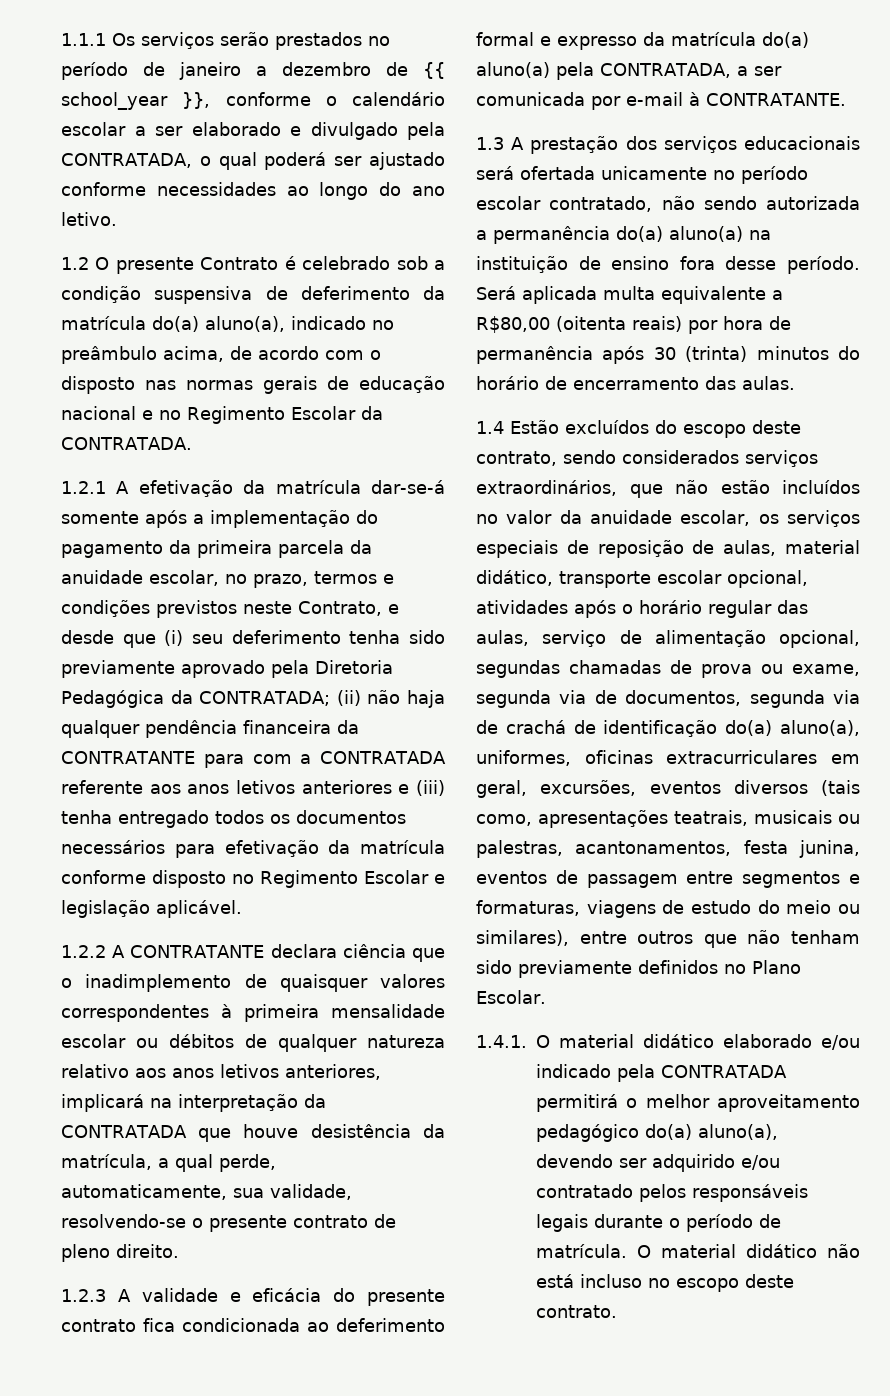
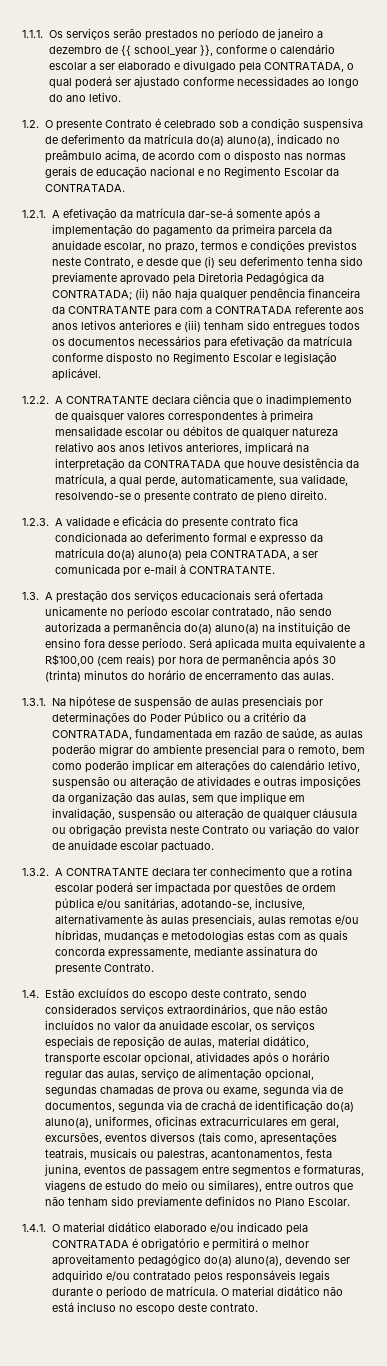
- 1.1.1 Os serviços serão prestados no período de janeiro a dezembro de {{ school_year }}, conforme o calendário escolar a ser elaborado e divulgado pela CONTRATADA, o qual poderá ser ajustado conforme necessidades ao longo do ano letivo.
+ 1.1.1. Os serviços serão prestados no período de janeiro a dezembro de {{ school_year }}, conforme o calendário escolar a ser elaborado e divulgado pela CONTRATADA, o qual poderá ser ajustado conforme necessidades ao longo do ano letivo.
- 1.2 O presente Contrato é celebrado sob a condição suspensiva de deferimento da matrícula do(a) aluno(a), indicado no preâmbulo acima, de acordo com o disposto nas normas gerais de educação nacional e no Regimento Escolar da CONTRATADA.
+ 1.2. O presente Contrato é celebrado sob a condição suspensiva de deferimento da matrícula do(a) aluno(a), indicado no preâmbulo acima, de acordo com o disposto nas normas gerais de educação nacional e no Regimento Escolar da CONTRATADA.
- 1.2.1 A efetivação da matrícula dar-se-á somente após a implementação do pagamento da primeira parcela da anuidade escolar, no prazo, termos e condições previstos neste Contrato, e desde que (i) seu deferimento tenha sido previamente aprovado pela Diretoria Pedagógica da CONTRATADA;
+ 1.2.1. A efetivação da matrícula dar-se-á somente após a implementação do pagamento da primeira parcela da anuidade escolar, no prazo, termos e condições previstos neste Contrato, e desde que (i) seu deferimento tenha sido previamente aprovado pela Diretoria Pedagógica da CONTRATADA;
- (ii) não haja qualquer pendência financeira da CONTRATANTE para com a CONTRATADA referente aos anos letivos anteriores e (iii) tenha entregado todos os documentos necessários para efetivação da matrícula conforme disposto no Regimento Escolar e legislação aplicável.
+ (ii) não haja qualquer pendência financeira da CONTRATANTE para com a CONTRATADA referente aos anos letivos anteriores e (iii) tenham sido entregues todos os documentos necessários para efetivação da matrícula conforme disposto no Regimento Escolar e legislação aplicável.
- 1.2.2 A CONTRATANTE declara ciência que o inadimplemento de quaisquer valores correspondentes à primeira mensalidade escolar ou débitos de qualquer natureza relativo aos anos letivos anteriores, implicará na interpretação da CONTRATADA que houve desistência da matrícula, a qual perde, automaticamente, sua validade, resolvendo-se o presente contrato de pleno direito.
+ 1.2.2. A CONTRATANTE declara ciência que o inadimplemento de quaisquer valores correspondentes à primeira mensalidade escolar ou débitos de qualquer natureza relativo aos anos letivos anteriores, implicará na interpretação da CONTRATADA que houve desistência da matrícula, a qual perde, automaticamente, sua validade, resolvendo-se o presente contrato de pleno direito.
- 1.2.3 A validade e eficácia do presente contrato fica condicionada ao deferimento formal e expresso da matrícula do(a) aluno(a) pela CONTRATADA, a ser comunicada por e-mail à CONTRATANTE.
+ 1.2.3. A validade e eficácia do presente contrato fica condicionada ao deferimento formal e expresso da matrícula do(a) aluno(a) pela CONTRATADA, a ser comunicada por e-mail à CONTRATANTE.
- 1.3 A prestação dos serviços educacionais será ofertada unicamente no período escolar contratado, não sendo autorizada a permanência do(a) aluno(a) na instituição de ensino fora desse período.
+ 1.3. A prestação dos serviços educacionais será ofertada unicamente no período escolar contratado, não sendo autorizada a permanência do(a) aluno(a) na instituição de ensino fora desse período.
- Será aplicada multa equivalente a R$80,00 (oitenta reais) por hora de permanência após 30 (trinta) minutos do horário de encerramento das aulas.
+ Será aplicada multa equivalente a R$100,00 (cem reais) por hora de permanência após 30 (trinta) minutos do horário de encerramento das aulas.
- 1.4 Estão excluídos do escopo deste contrato, sendo considerados serviços extraordinários, que não estão incluídos no valor da anuidade escolar, os serviços especiais de reposição de aulas, material didático, transporte escolar opcional, atividades após o horário regular das aulas, serviço de alimentação opcional, segundas chamadas de prova ou exame, segunda via de documentos, segunda via de crachá de identificação do(a) aluno(a), uniformes, oficinas extracurriculares em geral, excursões, eventos diversos (tais como, apresentações teatrais, musicais ou palestras, acantonamentos, festa junina, eventos de passagem entre segmentos e formaturas, viagens de estudo do meio ou similares), entre outros que não tenham sido previamente definidos no Plano Escolar.
+ 1.3.1. Na hipótese de suspensão de aulas presenciais por determinações do Poder Público ou a critério da CONTRATADA, fundamentada em razão de saúde, as aulas poderão migrar do ambiente presencial para o remoto, bem como poderão implicar em alterações do calendário letivo, suspensão ou alteração de atividades e outras imposições da organização das aulas, sem que implique em invalidação, suspensão ou alteração de qualquer cláusula ou obrigação prevista neste Contrato ou variação do valor de anuidade escolar pactuado.
+ 1.3.2. A CONTRATANTE declara ter conhecimento que a rotina escolar poderá ser impactada por questões de ordem pública e/ou sanitárias, adotando-se, inclusive, alternativamente às aulas presenciais, aulas remotas e/ou híbridas, mudanças e metodologias estas com as quais concorda expressamente, mediante assinatura do presente Contrato.
+ 1.4. Estão excluídos do escopo deste contrato, sendo considerados serviços extraordinários, que não estão incluídos no valor da anuidade escolar, os serviços especiais de reposição de aulas, material didático, transporte escolar opcional, atividades após o horário regular das aulas, serviço de alimentação opcional, segundas chamadas de prova ou exame, segunda via de documentos, segunda via de crachá de identificação do(a) aluno(a), uniformes, oficinas extracurriculares em geral, excursões, eventos diversos (tais como, apresentações teatrais, musicais ou palestras, acantonamentos, festa junina, eventos de passagem entre segmentos e formaturas, viagens de estudo do meio ou similares), entre outros que não tenham sido previamente definidos no Plano Escolar.
- 1.4.1. O material didático elaborado e/ou indicado pela CONTRATADA permitirá o melhor aproveitamento pedagógico do(a) aluno(a), devendo ser adquirido e/ou contratado pelos responsáveis legais durante o período de matrícula.
+ 1.4.1. O material didático elaborado e/ou indicado pela CONTRATADA é obrigatório e permitirá o melhor aproveitamento pedagógico do(a) aluno(a), devendo ser adquirido e/ou contratado pelos responsáveis legais durante o período de matrícula.

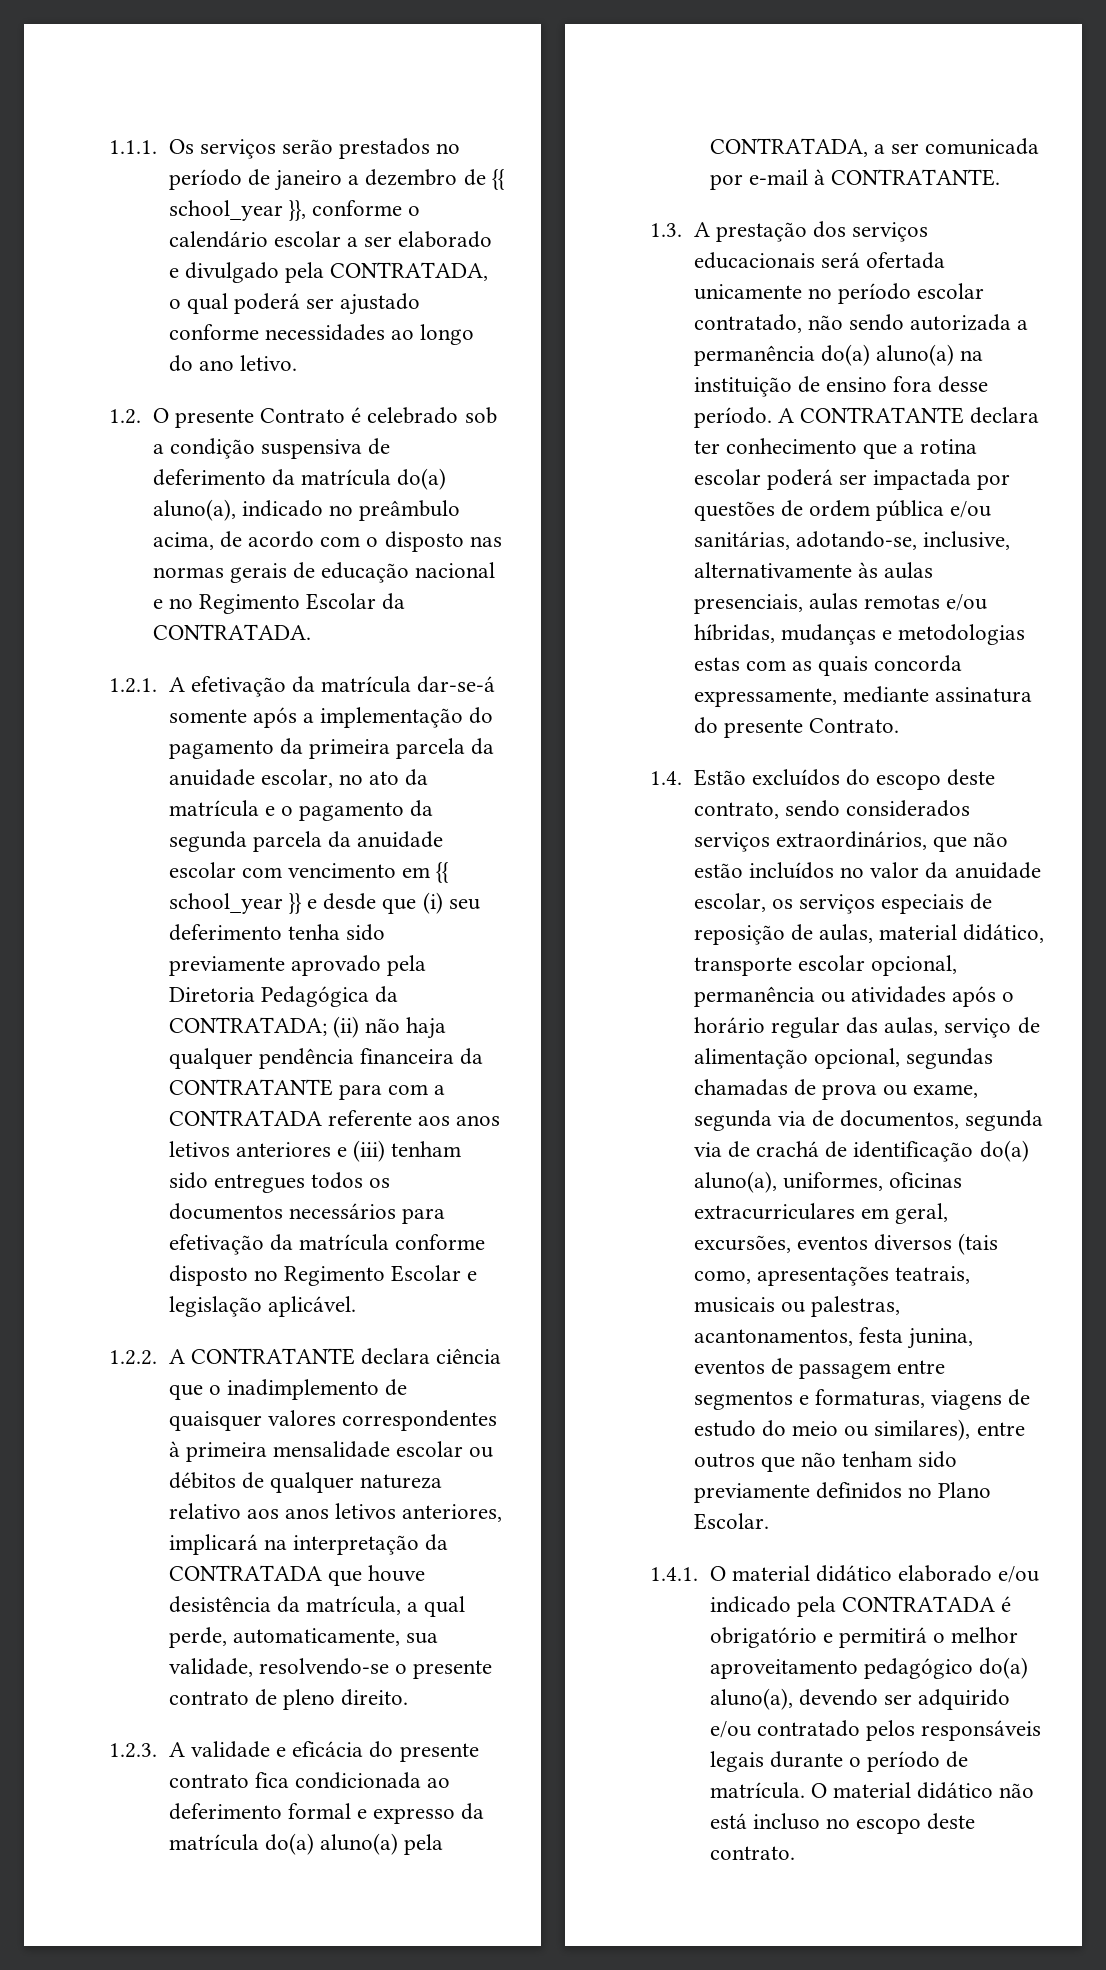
- 1.2.1. A efetivação da matrícula dar-se-á somente após a implementação do pagamento da primeira parcela da anuidade escolar, no prazo, termos e condições previstos neste Contrato, e desde que (i) seu deferimento tenha sido previamente aprovado pela Diretoria Pedagógica da CONTRATADA;
+ 1.2.1. A efetivação da matrícula dar-se-á somente após a implementação do pagamento da primeira parcela da anuidade escolar, no ato da matrícula e o pagamento da segunda parcela da anuidade escolar com vencimento em {{ school_year }} e desde que (i) seu deferimento tenha sido previamente aprovado pela Diretoria Pedagógica da CONTRATADA;
- Será aplicada multa equivalente a R$100,00 (cem reais) por hora de permanência após 30 (trinta) minutos do horário de encerramento das aulas.
- 1.3.1. Na hipótese de suspensão de aulas presenciais por determinações do Poder Público ou a critério da CONTRATADA, fundamentada em razão de saúde, as aulas poderão migrar do ambiente presencial para o remoto, bem como poderão implicar em alterações do calendário letivo, suspensão ou alteração de atividades e outras imposições da organização das aulas, sem que implique em invalidação, suspensão ou alteração de qualquer cláusula ou obrigação prevista neste Contrato ou variação do valor de anuidade escolar pactuado.
- 1.3.2. A CONTRATANTE declara ter conhecimento que a rotina escolar poderá ser impactada por questões de ordem pública e/ou sanitárias, adotando-se, inclusive, alternativamente às aulas presenciais, aulas remotas e/ou híbridas, mudanças e metodologias estas com as quais concorda expressamente, mediante assinatura do presente Contrato.
+ A CONTRATANTE declara ter conhecimento que a rotina escolar poderá ser impactada por questões de ordem pública e/ou sanitárias, adotando-se, inclusive, alternativamente às aulas presenciais, aulas remotas e/ou híbridas, mudanças e metodologias estas com as quais concorda expressamente, mediante assinatura do presente Contrato.
- 1.4. Estão excluídos do escopo deste contrato, sendo considerados serviços extraordinários, que não estão incluídos no valor da anuidade escolar, os serviços especiais de reposição de aulas, material didático, transporte escolar opcional, atividades após o horário regular das aulas, serviço de alimentação opcional, segundas chamadas de prova ou exame, segunda via de documentos, segunda via de crachá de identificação do(a) aluno(a), uniformes, oficinas extracurriculares em geral, excursões, eventos diversos (tais como, apresentações teatrais, musicais ou palestras, acantonamentos, festa junina, eventos de passagem entre segmentos e formaturas, viagens de estudo do meio ou similares), entre outros que não tenham sido previamente definidos no Plano Escolar.
+ 1.4. Estão excluídos do escopo deste contrato, sendo considerados serviços extraordinários, que não estão incluídos no valor da anuidade escolar, os serviços especiais de reposição de aulas, material didático, transporte escolar opcional, permanência ou atividades após o horário regular das aulas, serviço de alimentação opcional, segundas chamadas de prova ou exame, segunda via de documentos, segunda via de crachá de identificação do(a) aluno(a), uniformes, oficinas extracurriculares em geral, excursões, eventos diversos (tais como, apresentações teatrais, musicais ou palestras, acantonamentos, festa junina, eventos de passagem entre segmentos e formaturas, viagens de estudo do meio ou similares), entre outros que não tenham sido previamente definidos no Plano Escolar.

